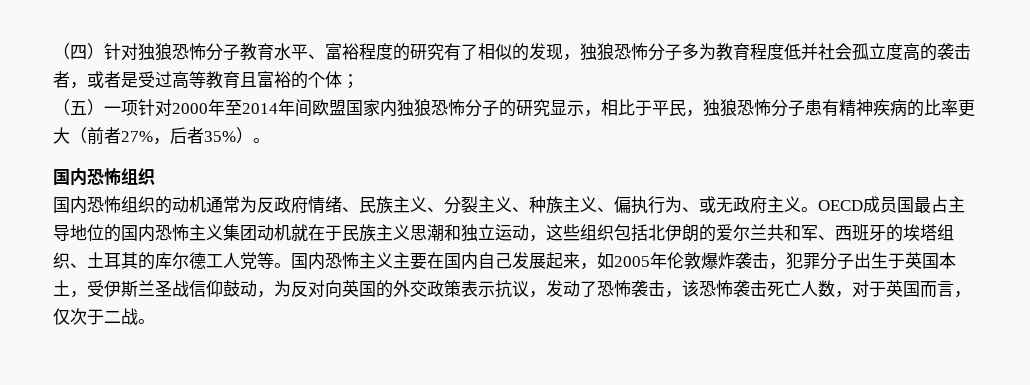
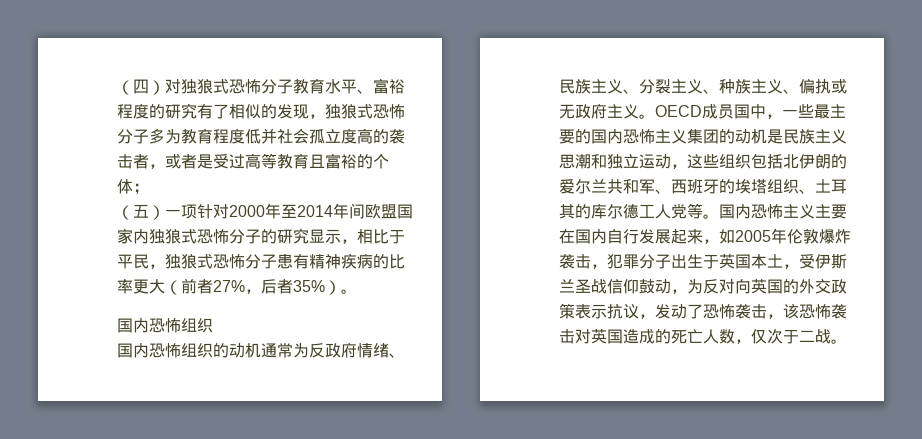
- （四）针对独狼恐怖分子教育水平、富裕程度的研究有了相似的发现，独狼恐怖分子多为教育程度低并社会孤立度高的袭击者，或者是受过高等教育且富裕的个体；
+ （四）对独狼式恐怖分子教育水平、富裕程度的研究有了相似的发现，独狼式恐怖分子多为教育程度低并社会孤立度高的袭击者，或者是受过高等教育且富裕的个体；
- （五）一项针对2000年至2014年间欧盟国家内独狼恐怖分子的研究显示，相比于平民，独狼恐怖分子患有精神疾病的比率更大（前者27%，后者35%）。
+ （五）一项针对2000年至2014年间欧盟国家内独狼式恐怖分子的研究显示，相比于平民，独狼式恐怖分子患有精神疾病的比率更大（前者27%，后者35%）。
- 国内恐怖组织的动机通常为反政府情绪、民族主义、分裂主义、种族主义、偏执行为、或无政府主义。
+ 国内恐怖组织的动机通常为反政府情绪、民族主义、分裂主义、种族主义、偏执或无政府主义。
- OECD成员国最占主导地位的国内恐怖主义集团动机就在于民族主义思潮和独立运动，这些组织包括北伊朗的爱尔兰共和军、西班牙的埃塔组织、土耳其的库尔德工人党等。
+ OECD成员国中，一些最主要的国内恐怖主义集团的动机是民族主义思潮和独立运动，这些组织包括北伊朗的爱尔兰共和军、西班牙的埃塔组织、土耳其的库尔德工人党等。
- 国内恐怖主义主要在国内自己发展起来，如2005年伦敦爆炸袭击，犯罪分子出生于英国本土，受伊斯兰圣战信仰鼓动，为反对向英国的外交政策表示抗议，发动了恐怖袭击，该恐怖袭击死亡人数，对于英国而言，仅次于二战。
+ 国内恐怖主义主要在国内自行发展起来，如2005年伦敦爆炸袭击，犯罪分子出生于英国本土，受伊斯兰圣战信仰鼓动，为反对向英国的外交政策表示抗议，发动了恐怖袭击，该恐怖袭击对英国造成的死亡人数，仅次于二战。

